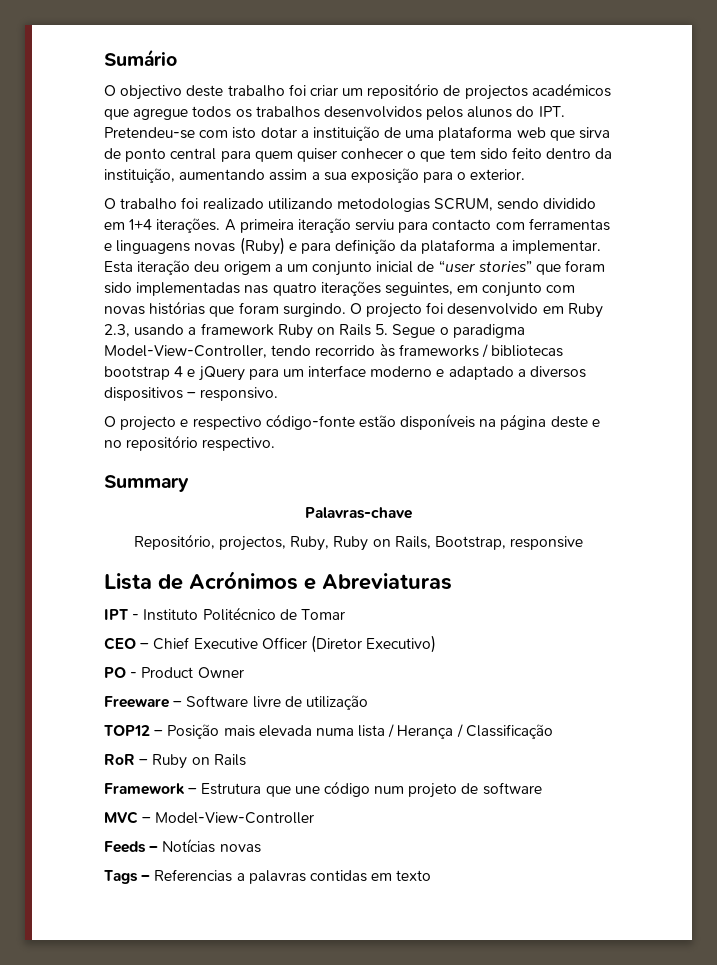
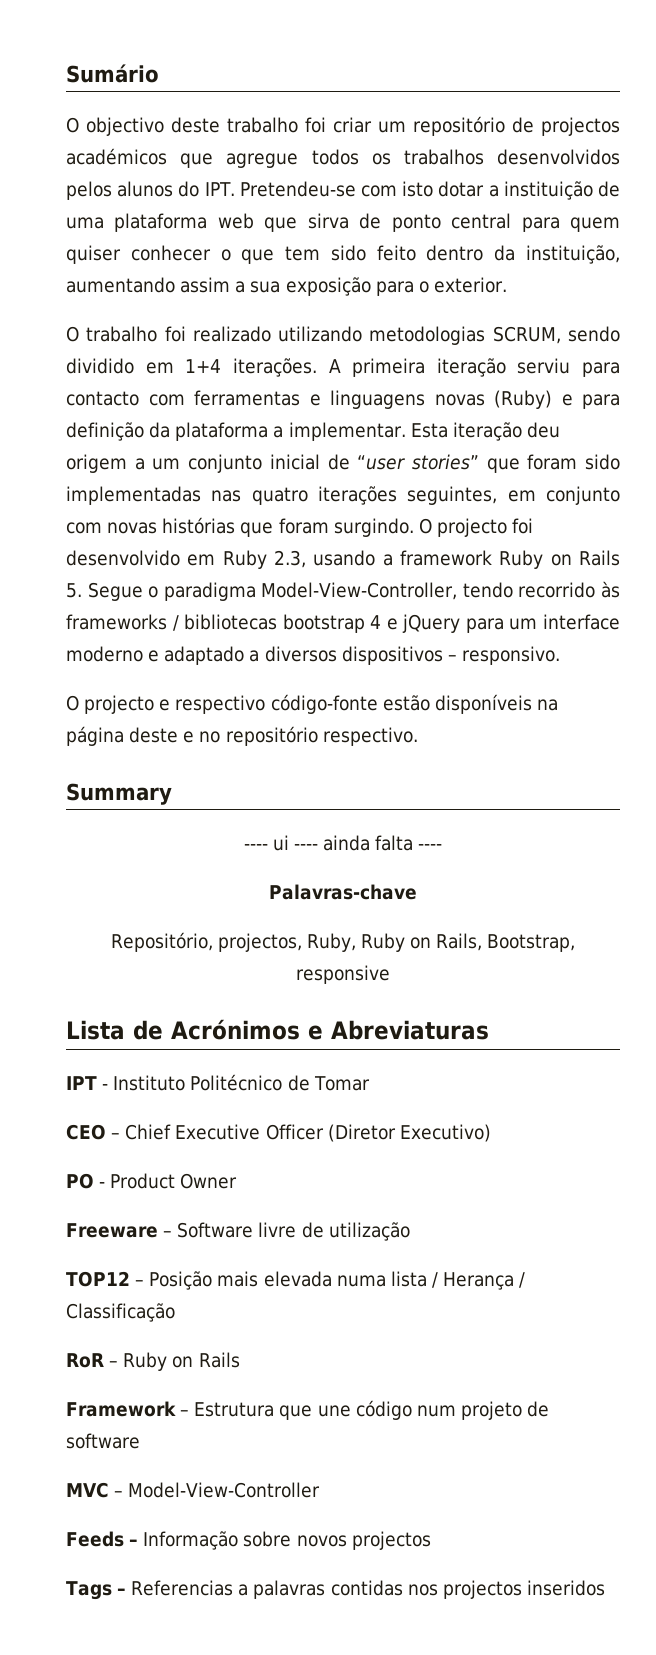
+ ---- ui ---- ainda falta ----
- Feeds – Notícias novas
+ Feeds – Informação sobre novos projectos
- Tags – Referencias a palavras contidas em texto
+ Tags – Referencias a palavras contidas nos projectos inseridos

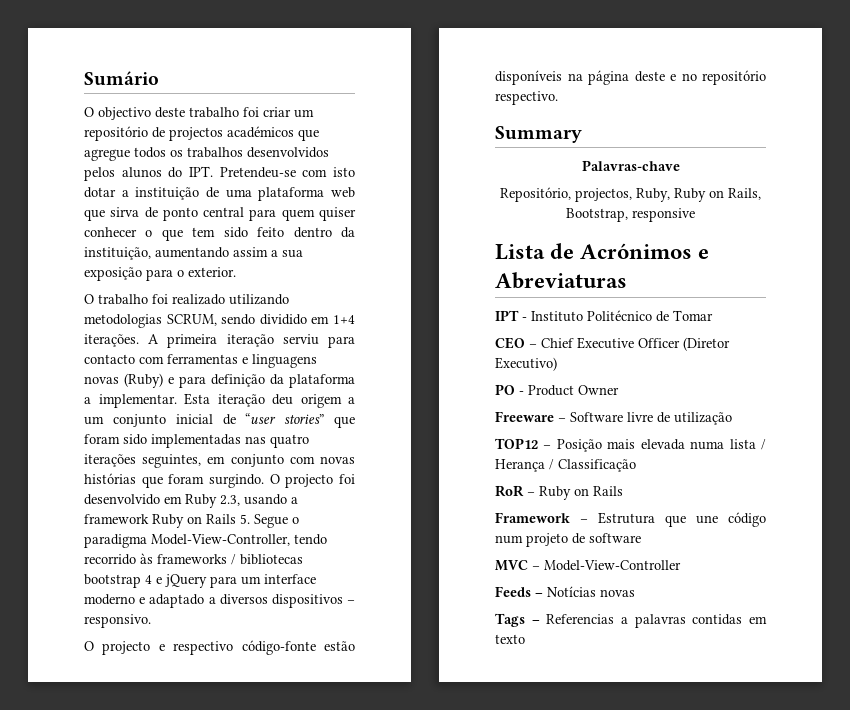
- ---- ui ---- ainda falta ----
- Feeds – Informação sobre novos projectos
+ Feeds – Notícias novas
- Tags – Referencias a palavras contidas nos projectos inseridos
+ Tags – Referencias a palavras contidas em texto

